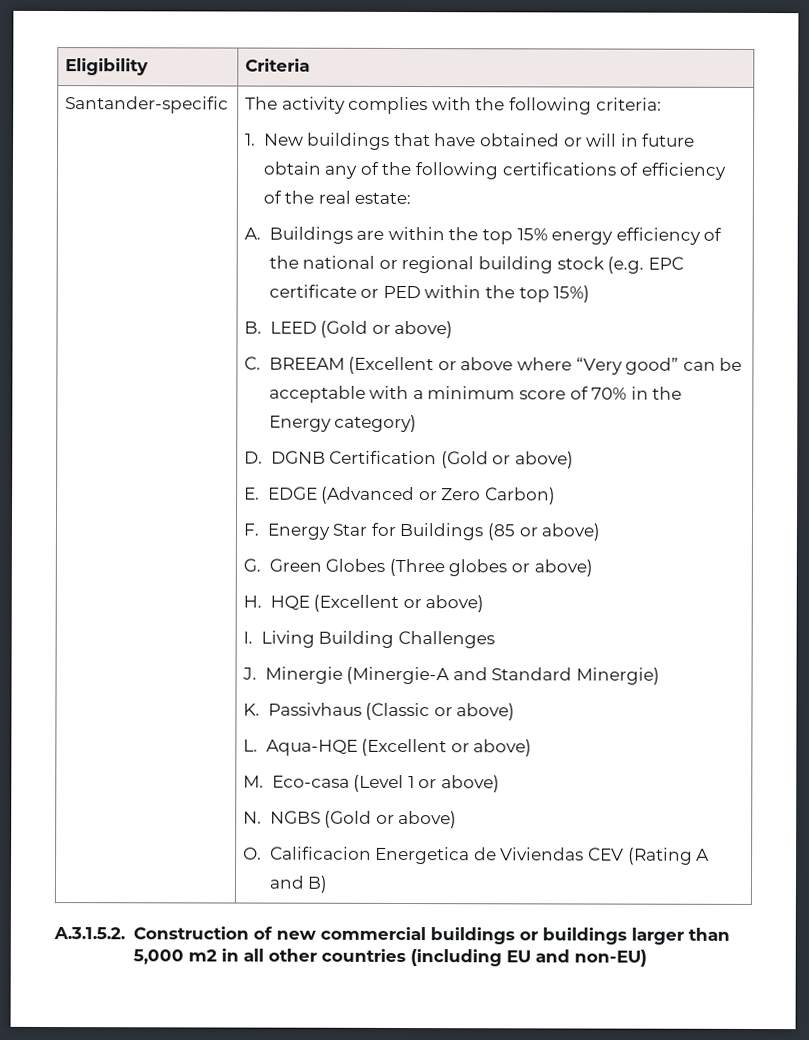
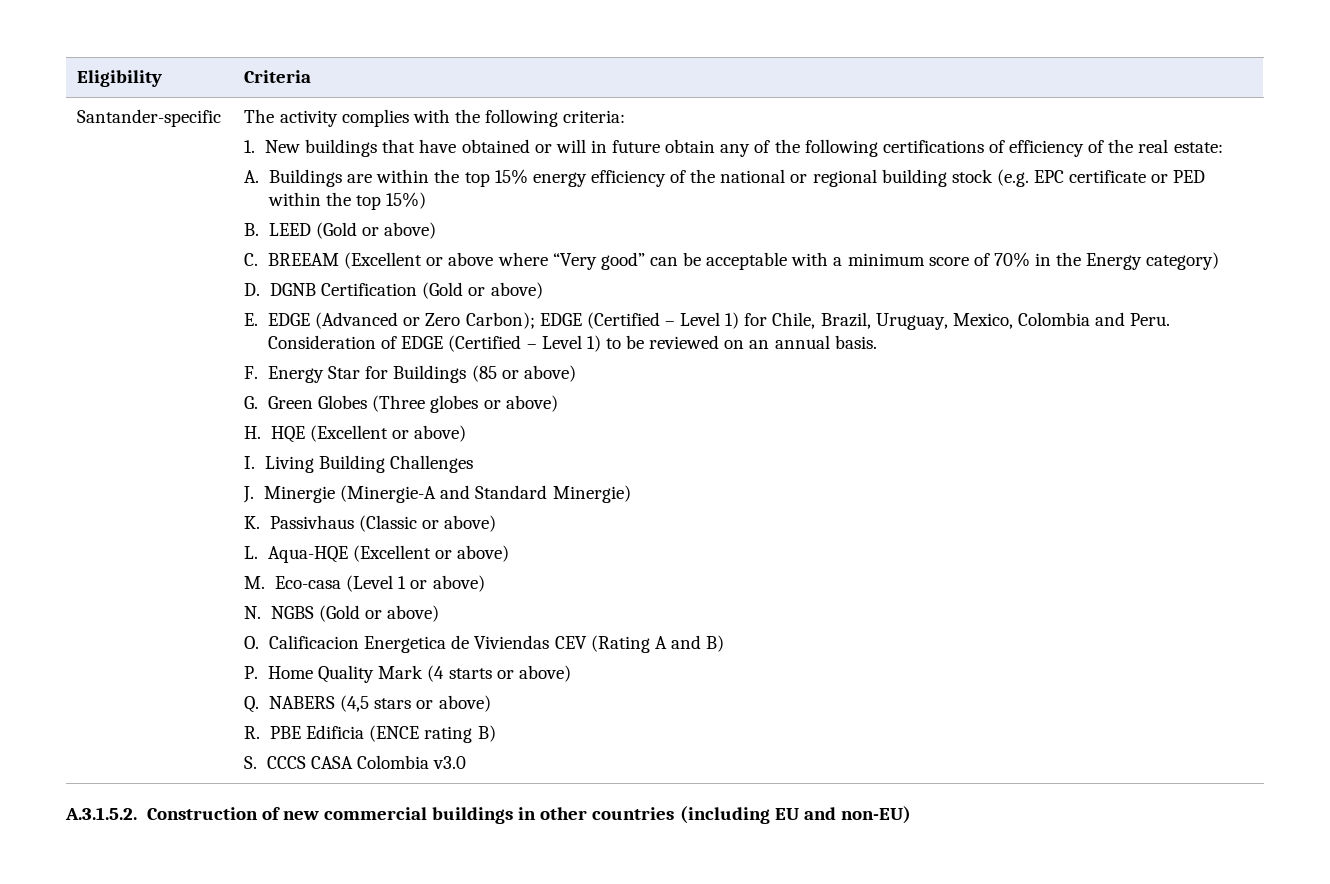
- E. EDGE (Advanced or Zero Carbon)
+ E. EDGE (Advanced or Zero Carbon); EDGE (Certified – Level 1) for Chile, Brazil, Uruguay, Mexico, Colombia and Peru. Consideration of EDGE (Certified – Level 1) to be reviewed on an annual basis.
+ P. Home Quality Mark (4 starts or above)
+ Q. NABERS (4,5 stars or above)
+ R. PBE Edificia (ENCE rating B)
+ S. CCCS CASA Colombia v3.0
- A.3.1.5.2. Construction of new commercial buildings or buildings larger than 5,000 m2 in all other countries (including EU and non-EU)
+ A.3.1.5.2. Construction of new commercial buildings in other countries (including EU and non-EU)

